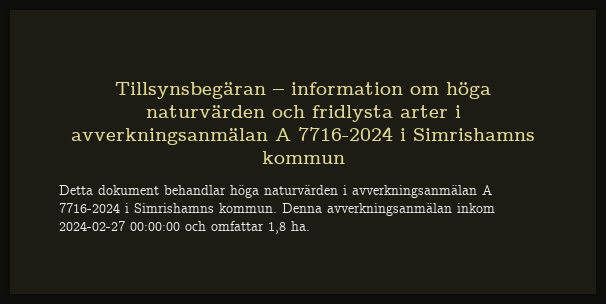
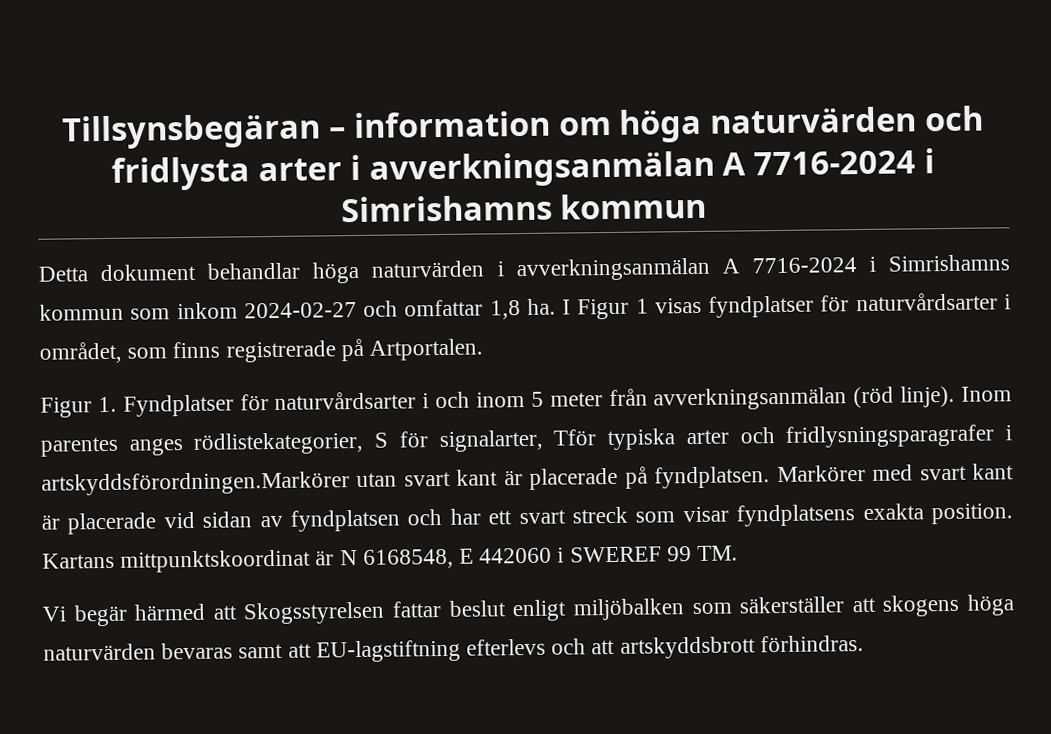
- Detta dokument behandlar höga naturvärden i avverkningsanmälan A 7716-2024 i Simrishamns kommun. Denna avverkningsanmälan inkom 2024-02-27 00:00:00 och omfattar 1,8 ha.
+ Detta dokument behandlar höga naturvärden i avverkningsanmälan A 7716-2024 i Simrishamns kommun som inkom 2024-02-27 och omfattar 1,8 ha.
+ I Figur 1 visas fyndplatser för naturvårdsarter i området, som finns registrerade på Artportalen.
+ Figur 1. Fyndplatser för naturvårdsarter i och inom 5 meter från avverkningsanmälan (röd linje). Inom parentes anges rödlistekategorier, S för signalarter, Tför typiska arter och fridlysningsparagrafer i artskyddsförordningen.Markörer utan svart kant är placerade på fyndplatsen. Markörer med svart kant är placerade vid sidan av fyndplatsen och har ett svart streck som visar fyndplatsens exakta position. Kartans mittpunktskoordinat är N 6168548, E 442060 i SWEREF 99 TM.
+ Vi begär härmed att Skogsstyrelsen fattar beslut enligt miljöbalken som säkerställer att skogens höga naturvärden bevaras samt att EU-lagstiftning efterlevs och att artskyddsbrott förhindras.

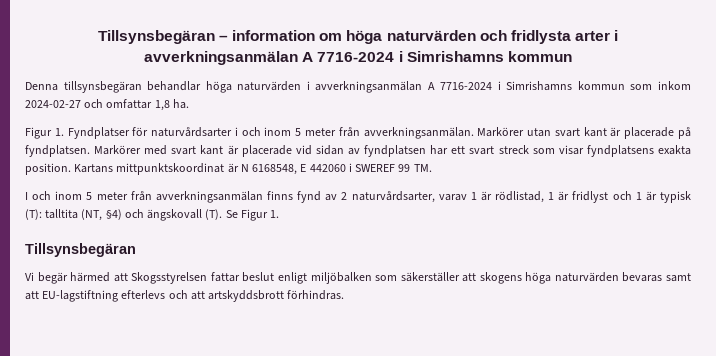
- Detta dokument behandlar höga naturvärden i avverkningsanmälan A 7716-2024 i Simrishamns kommun som inkom 2024-02-27 och omfattar 1,8 ha. I Figur 1 visas fyndplatser för naturvårdsarter i området, som finns registrerade på Artportalen.
+ Denna tillsynsbegäran behandlar höga naturvärden i avverkningsanmälan A 7716-2024 i Simrishamns kommun som inkom 2024-02-27 och omfattar 1,8 ha.
- Figur 1. Fyndplatser för naturvårdsarter i och inom 5 meter från avverkningsanmälan (röd linje). Inom parentes anges rödlistekategorier, S för signalarter, Tför typiska arter och fridlysningsparagrafer i artskyddsförordningen.Markörer utan svart kant är placerade på fyndplatsen.
+ Figur 1. Fyndplatser för naturvårdsarter i och inom 5 meter från avverkningsanmälan. Markörer utan svart kant är placerade på fyndplatsen.
- Markörer med svart kant är placerade vid sidan av fyndplatsen och har ett svart streck som visar fyndplatsens exakta position.
+ Markörer med svart kant är placerade vid sidan av fyndplatsen har ett svart streck som visar fyndplatsens exakta position.
+ I och inom 5 meter från avverkningsanmälan finns fynd av 2 naturvårdsarter, varav 1 är rödlistad, 1 är fridlyst och 1 är typisk (T): talltita (NT, §4) och ängskovall (T). Se Figur 1.
+ Tillsynsbegäran

